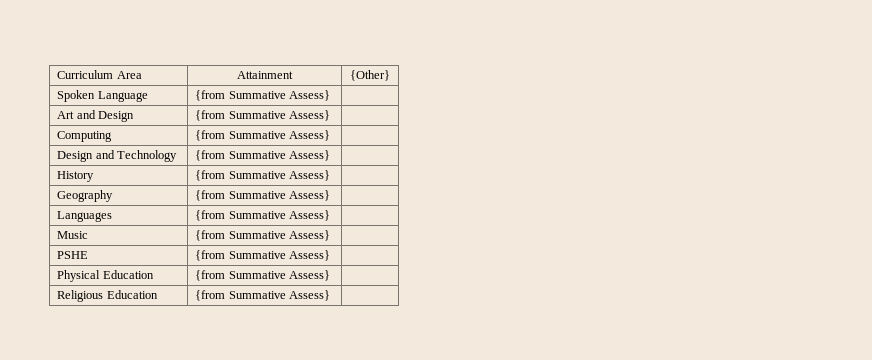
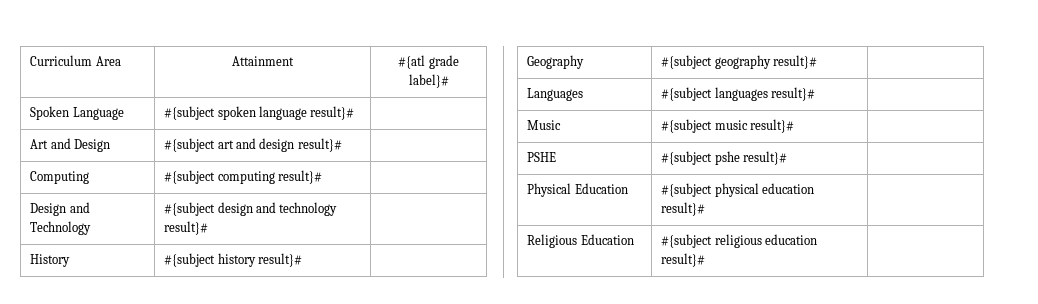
- Curriculum Area | Attainment | {Other}
+ Curriculum Area | Attainment | #{atl grade label}#
- Spoken Language | {from Summative Assess} |
+ Spoken Language | #{subject spoken language result}# |
- Art and Design | {from Summative Assess} |
- Computing | {from Summative Assess} |
- Design and Technology | {from Summative Assess} |
- History | {from Summative Assess} |
- Geography | {from Summative Assess} |
- Languages | {from Summative Assess} |
- Music | {from Summative Assess} |
- PSHE | {from Summative Assess} |
- Physical Education | {from Summative Assess} |
- Religious Education | {from Summative Assess} |
+ Art and Design | #{subject art and design result}# |
+ Computing | #{subject computing result}# |
+ Design and Technology | #{subject design and technology result}# |
+ History | #{subject history result}# |
+ Geography | #{subject geography result}# |
+ Languages | #{subject languages result}# |
+ Music | #{subject music result}# |
+ PSHE | #{subject pshe result}# |
+ Physical Education | #{subject physical education result}# |
+ Religious Education | #{subject religious education result}# |

